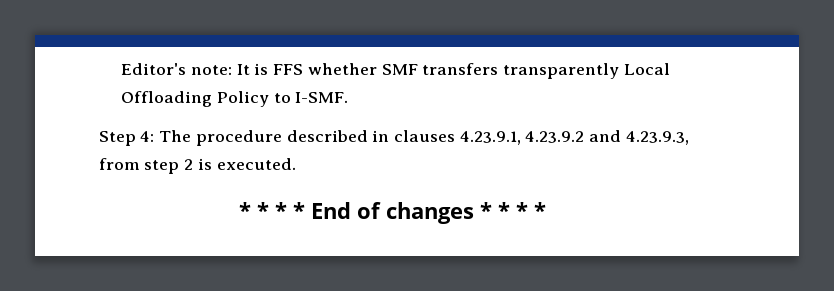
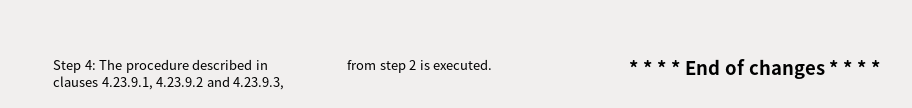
- Editor's note: It is FFS whether SMF transfers transparently Local Offloading Policy to I-SMF.

